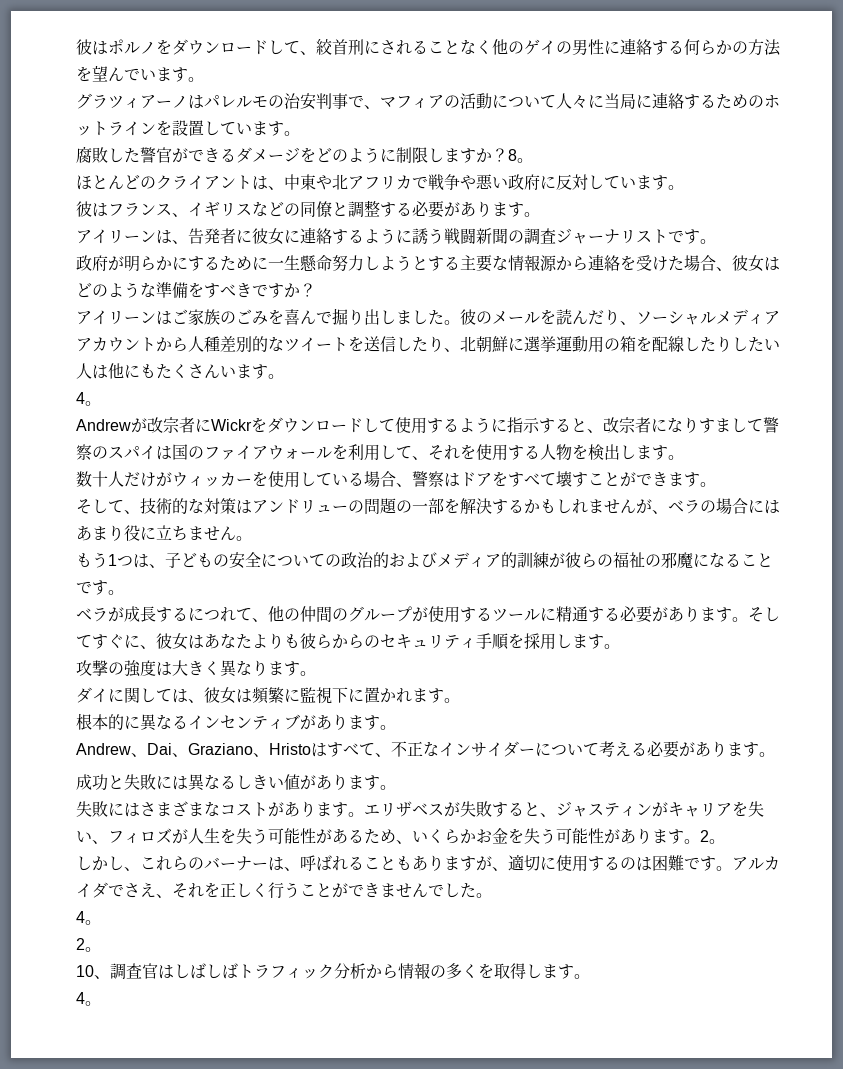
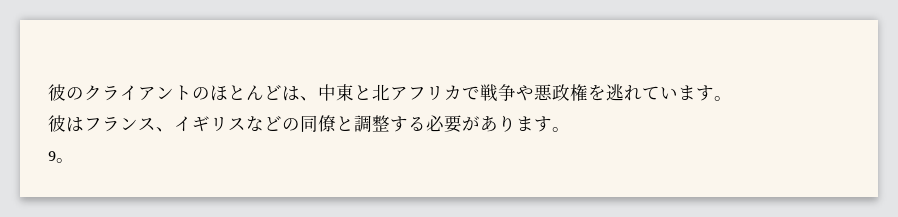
- 彼はポルノをダウンロードして、絞首刑にされることなく他のゲイの男性に連絡する何らかの方法を望んでいます。
- グラツィアーノはパレルモの治安判事で、マフィアの活動について人々に当局に連絡するためのホットラインを設置しています。
- 腐敗した警官ができるダメージをどのように制限しますか？8。
- ほとんどのクライアントは、中東や北アフリカで戦争や悪い政府に反対しています。
+ 彼のクライアントのほとんどは、中東と北アフリカで戦争や悪政権を逃れています。
- アイリーンは、告発者に彼女に連絡するように誘う戦闘新聞の調査ジャーナリストです。
- 政府が明らかにするために一生懸命努力しようとする主要な情報源から連絡を受けた場合、彼女はどのような準備をすべきですか？
- アイリーンはご家族のごみを喜んで掘り出しました。彼のメールを読んだり、ソーシャルメディアアカウントから人種差別的なツイートを送信したり、北朝鮮に選挙運動用の箱を配線したりしたい人は他にもたくさんいます。
- 4。
- Andrewが改宗者にWickrをダウンロードして使用するように指示すると、改宗者になりすまして警察のスパイは国のファイアウォールを利用して、それを使用する人物を検出します。
- 数十人だけがウィッカーを使用している場合、警察はドアをすべて壊すことができます。
- そして、技術的な対策はアンドリューの問題の一部を解決するかもしれませんが、ベラの場合にはあまり役に立ちません。
- もう1つは、子どもの安全についての政治的およびメディア的訓練が彼らの福祉の邪魔になることです。
- ベラが成長するにつれて、他の仲間のグループが使用するツールに精通する必要があります。そしてすぐに、彼女はあなたよりも彼らからのセキュリティ手順を採用します。
- 攻撃の強度は大きく異なります。
- ダイに関しては、彼女は頻繁に監視下に置かれます。
- 根本的に異なるインセンティブがあります。
- Andrew、Dai、Graziano、Hristoはすべて、不正なインサイダーについて考える必要があります。
- 成功と失敗には異なるしきい値があります。
- 失敗にはさまざまなコストがあります。エリザベスが失敗すると、ジャスティンがキャリアを失い、フィロズが人生を失う可能性があるため、いくらかお金を失う可能性があります。2。
- しかし、これらのバーナーは、呼ばれることもありますが、適切に使用するのは困難です。アルカイダでさえ、それを正しく行うことができませんでした。
- 4。
- 2。
- 10、調査官はしばしばトラフィック分析から情報の多くを取得します。
- 4。
+ 9。

